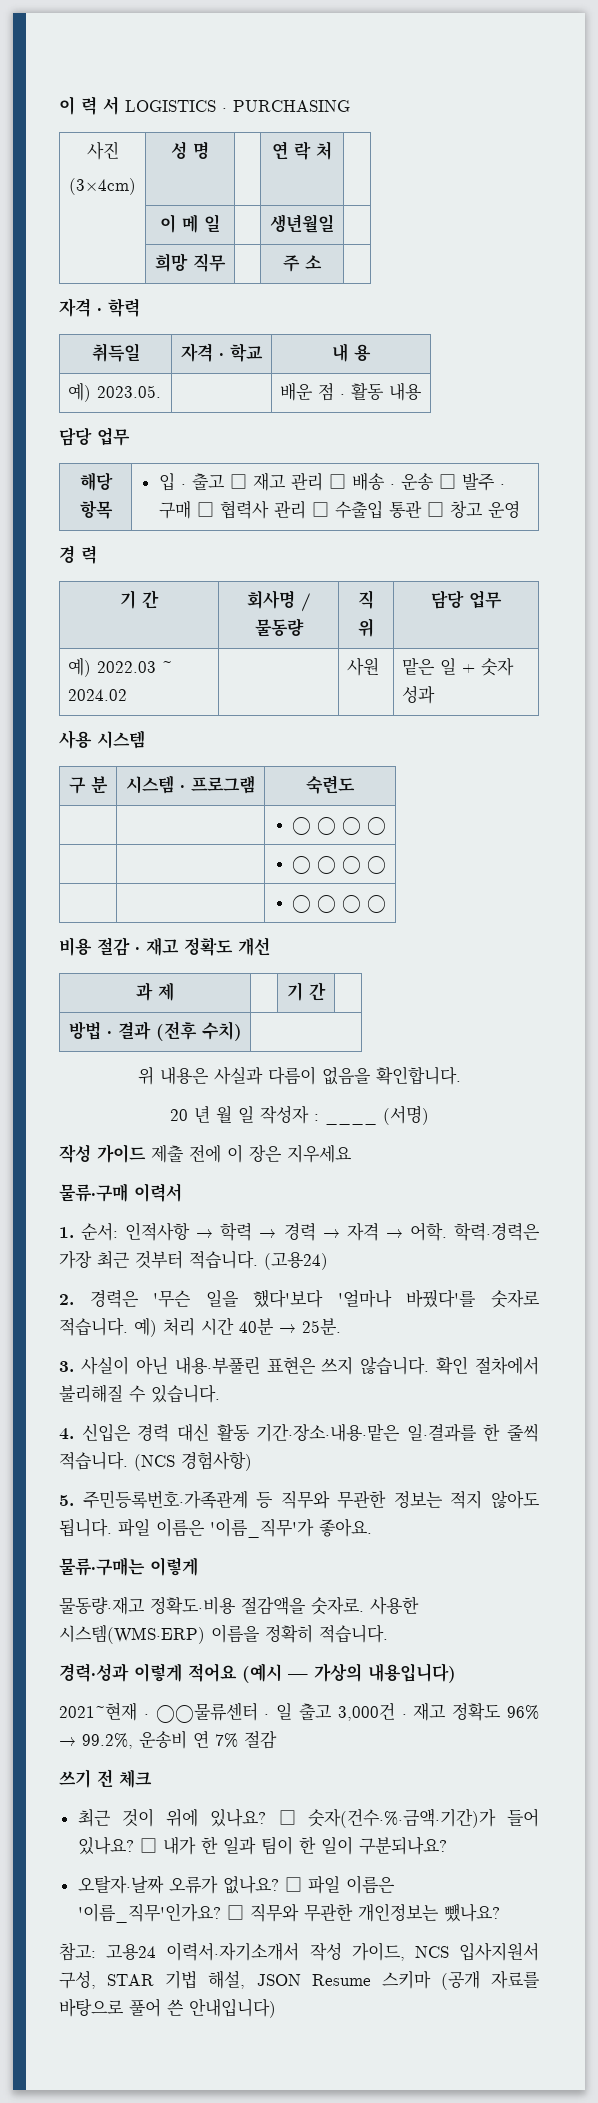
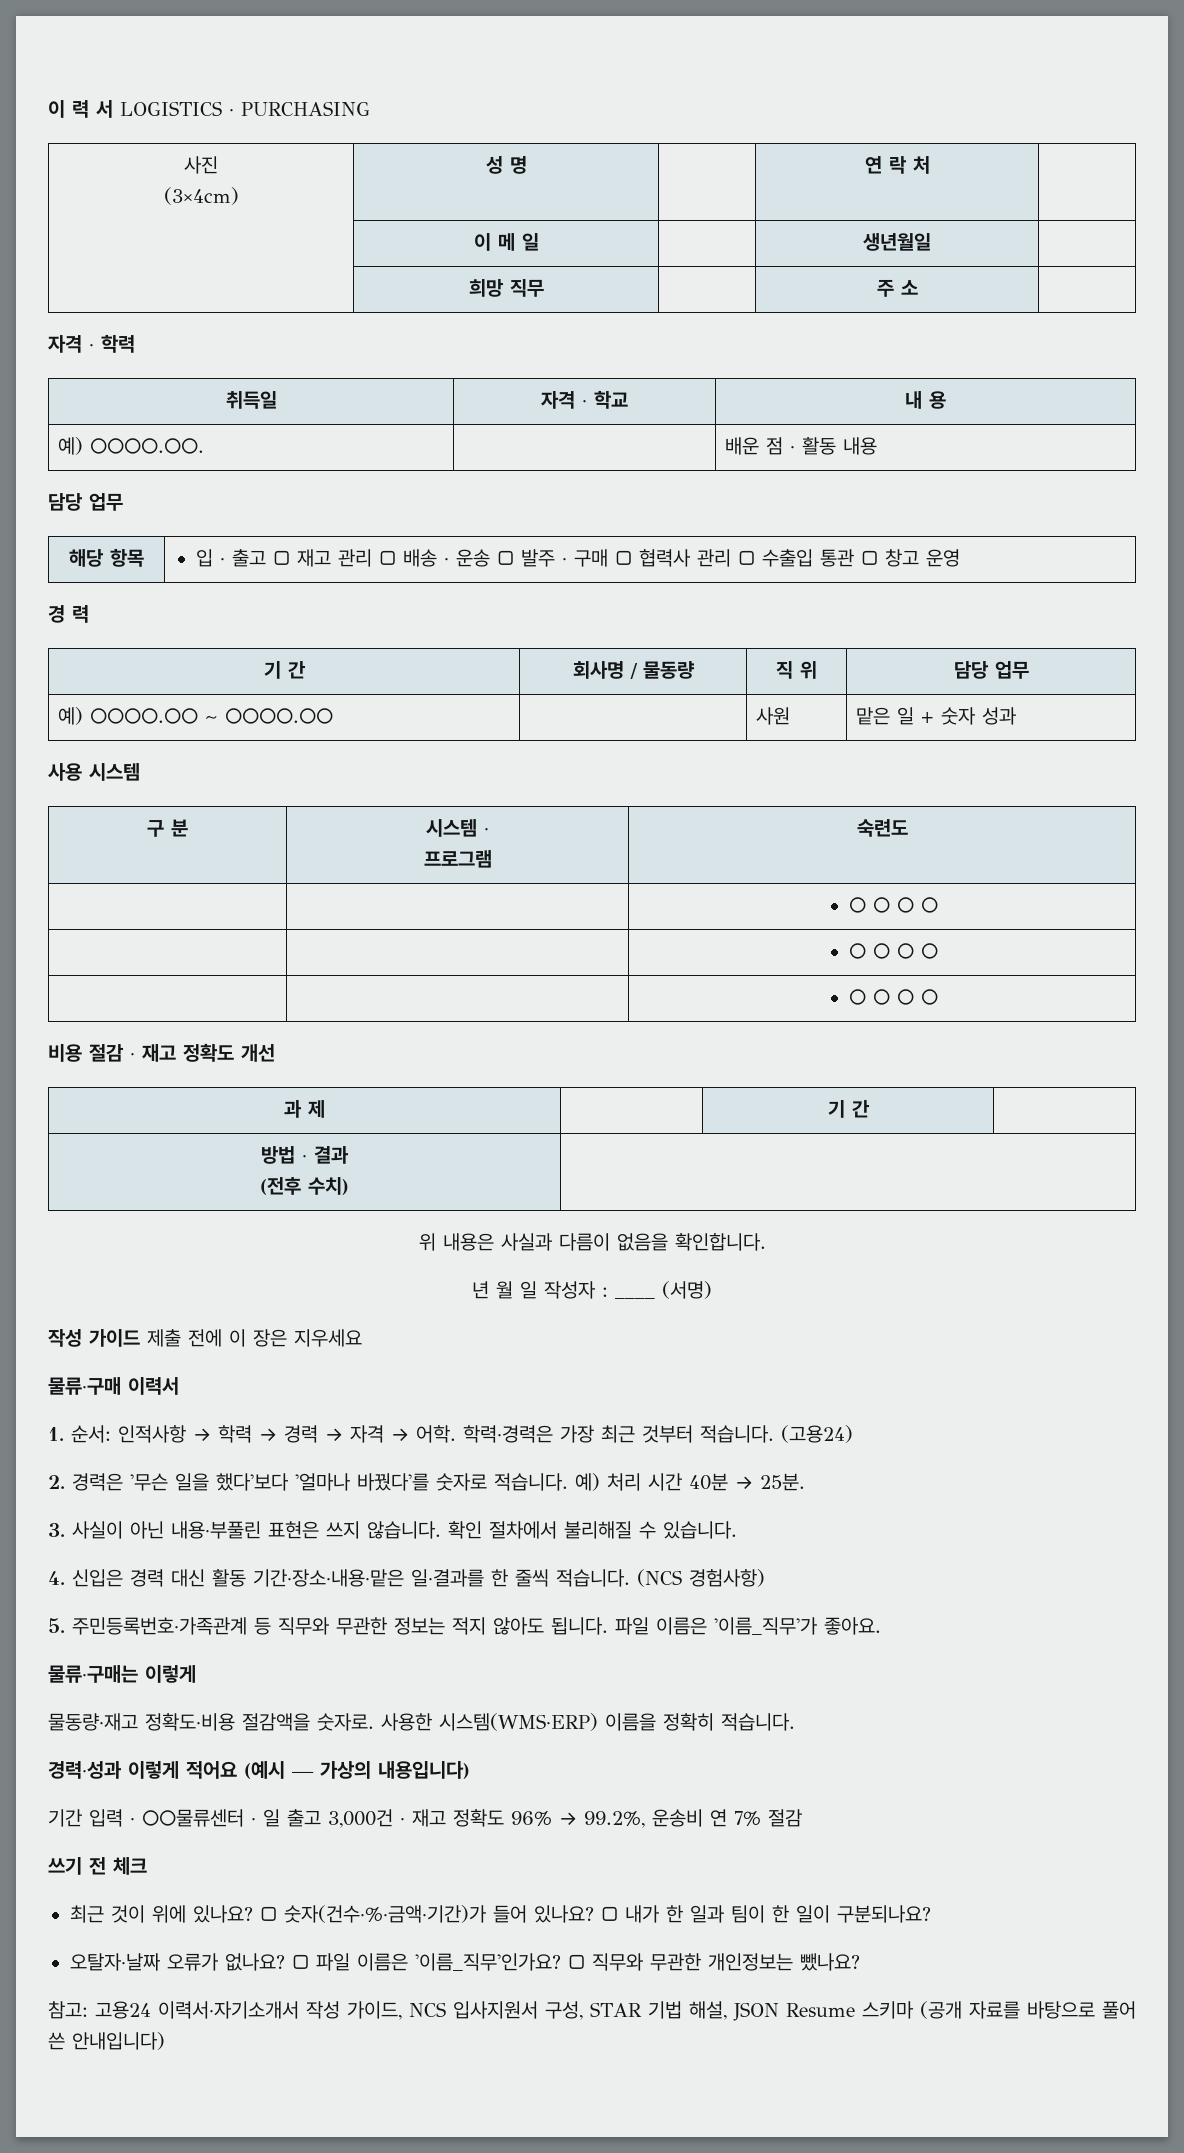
- 예) 2023.05. | | 배운 점 · 활동 내용
+ 예) ○○○○.○○. | | 배운 점 · 활동 내용
- 예) 2022.03 ~ 2024.02 | | 사원 | 맡은 일 + 숫자 성과
+ 예) ○○○○.○○ ~ ○○○○.○○ | | 사원 | 맡은 일 + 숫자 성과
- 구 분 | 시스템 · 프로그램 | 숙련도
+ 구 분 | 시스템 ·
+ 프로그램 | 숙련도
- 방법 · 결과 (전후 수치) |
+ 방법 · 결과
+ (전후 수치) |
- 20 년 월 일 작성자 : ____ (서명)
+ 년 월 일 작성자 : ____ (서명)
- 2021~현재 · ○○물류센터 · 일 출고 3,000건 · 재고 정확도 96% → 99.2%, 운송비 연 7% 절감
+ 기간 입력 · ○○물류센터 · 일 출고 3,000건 · 재고 정확도 96% → 99.2%, 운송비 연 7% 절감

